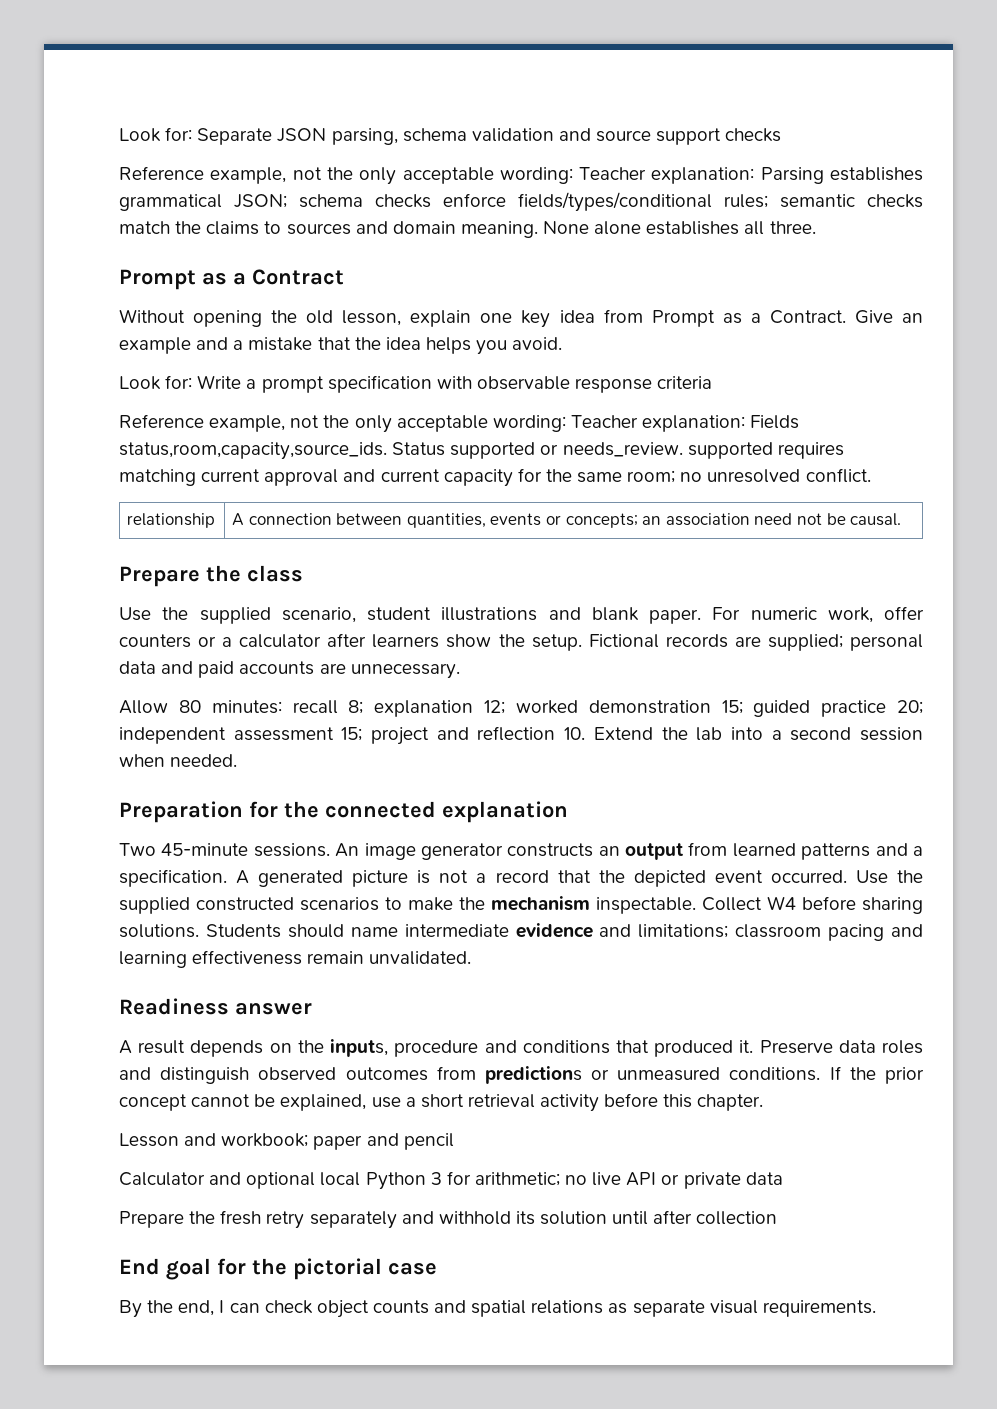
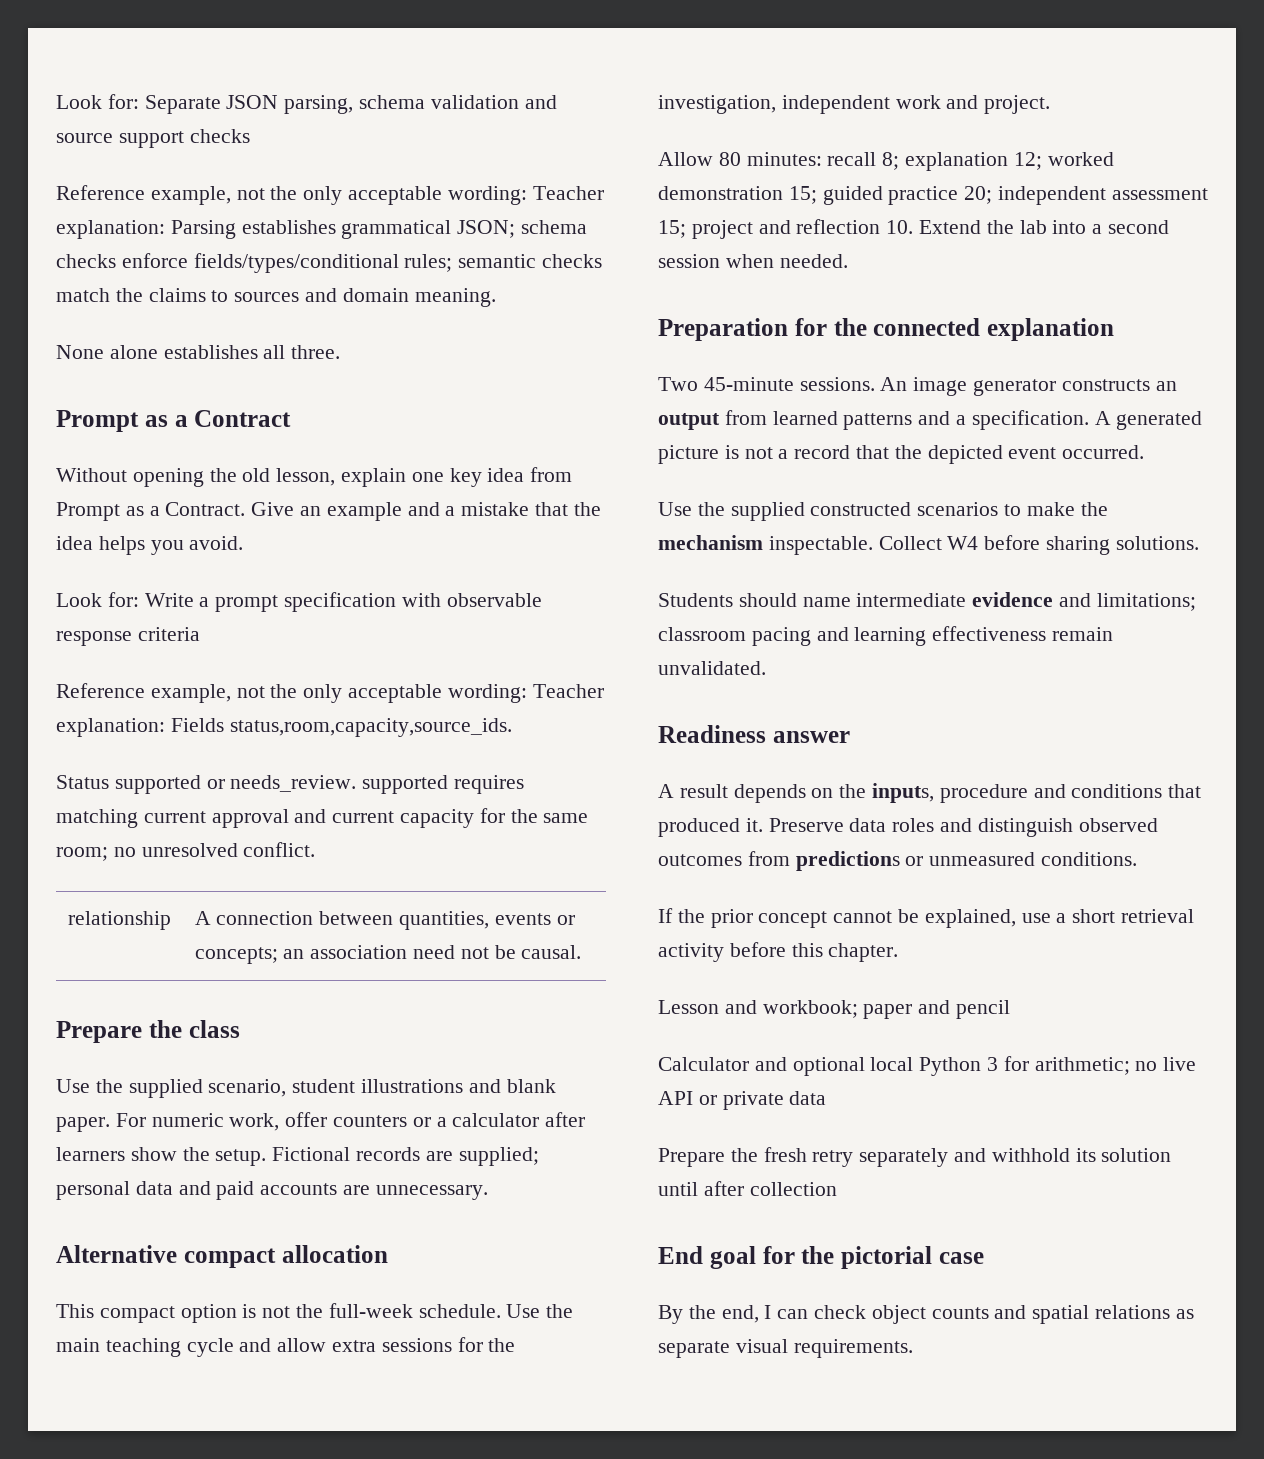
- Reference example, not the only acceptable wording: Teacher explanation: Parsing establishes grammatical JSON; schema checks enforce fields/types/conditional rules; semantic checks match the claims to sources and domain meaning. None alone establishes all three.
+ Reference example, not the only acceptable wording: Teacher explanation: Parsing establishes grammatical JSON; schema checks enforce fields/types/conditional rules; semantic checks match the claims to sources and domain meaning.
+ None alone establishes all three.
- Reference example, not the only acceptable wording: Teacher explanation: Fields status,room,capacity,source_ids. Status supported or needs_review. supported requires matching current approval and current capacity for the same room; no unresolved conflict.
+ Reference example, not the only acceptable wording: Teacher explanation: Fields status,room,capacity,source_ids.
+ Status supported or needs_review. supported requires matching current approval and current capacity for the same room; no unresolved conflict.
+ Alternative compact allocation
+ This compact option is not the full-week schedule. Use the main teaching cycle and allow extra sessions for the investigation, independent work and project.
- A generated picture is not a record that the depicted event occurred. Use the supplied constructed scenarios to make the mechanism inspectable.
+ A generated picture is not a record that the depicted event occurred.
+ Use the supplied constructed scenarios to make the mechanism inspectable.
- Collect W4 before sharing solutions. Students should name intermediate evidence and limitations; classroom pacing and learning effectiveness remain unvalidated.
+ Collect W4 before sharing solutions.
+ Students should name intermediate evidence and limitations; classroom pacing and learning effectiveness remain unvalidated.
- Preserve data roles and distinguish observed outcomes from predictions or unmeasured conditions. If the prior concept cannot be explained, use a short retrieval activity before this chapter.
+ Preserve data roles and distinguish observed outcomes from predictions or unmeasured conditions.
+ If the prior concept cannot be explained, use a short retrieval activity before this chapter.

